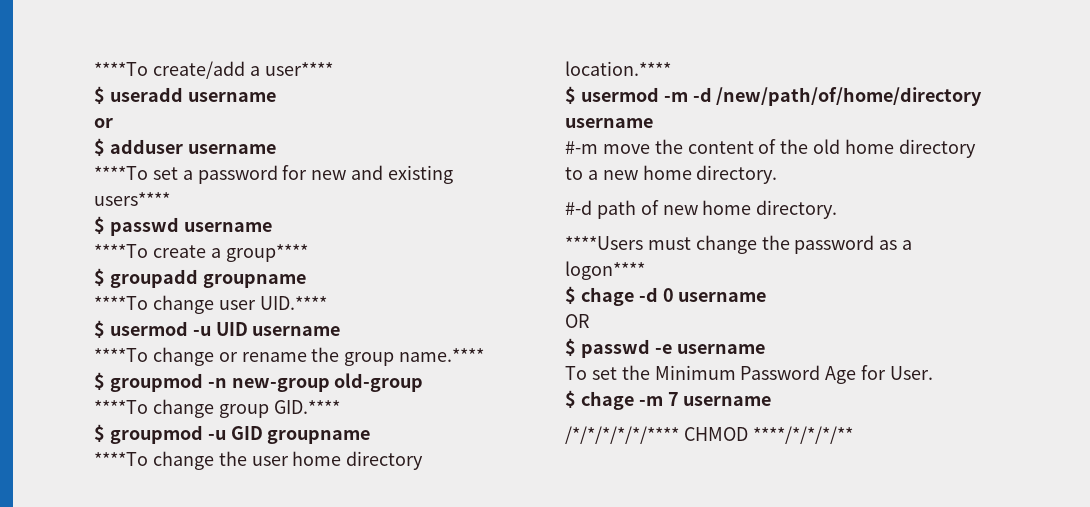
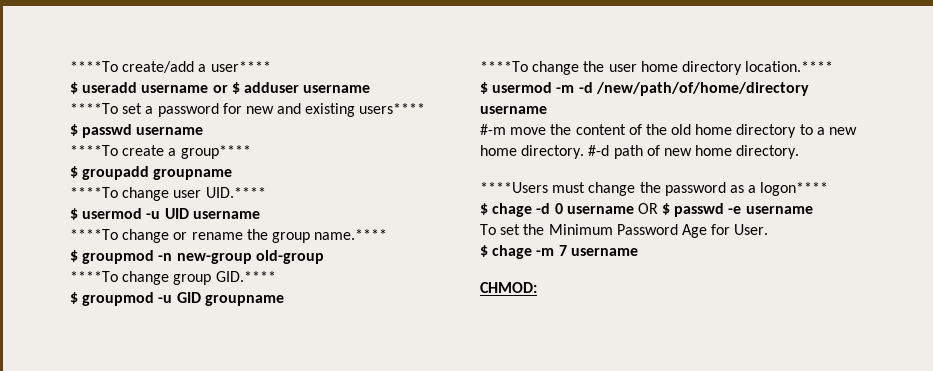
- $ useradd username
- or
- $ adduser username
+ $ useradd username or $ adduser username
- #-m move the content of the old home directory to a new home directory.
- #-d path of new home directory.
+ #-m move the content of the old home directory to a new home directory. #-d path of new home directory.
- $ chage -d 0 username
- OR
- $ passwd -e username
+ $ chage -d 0 username OR $ passwd -e username
- /*/*/*/*/*/**** CHMOD ****/*/*/*/**
+ CHMOD:

